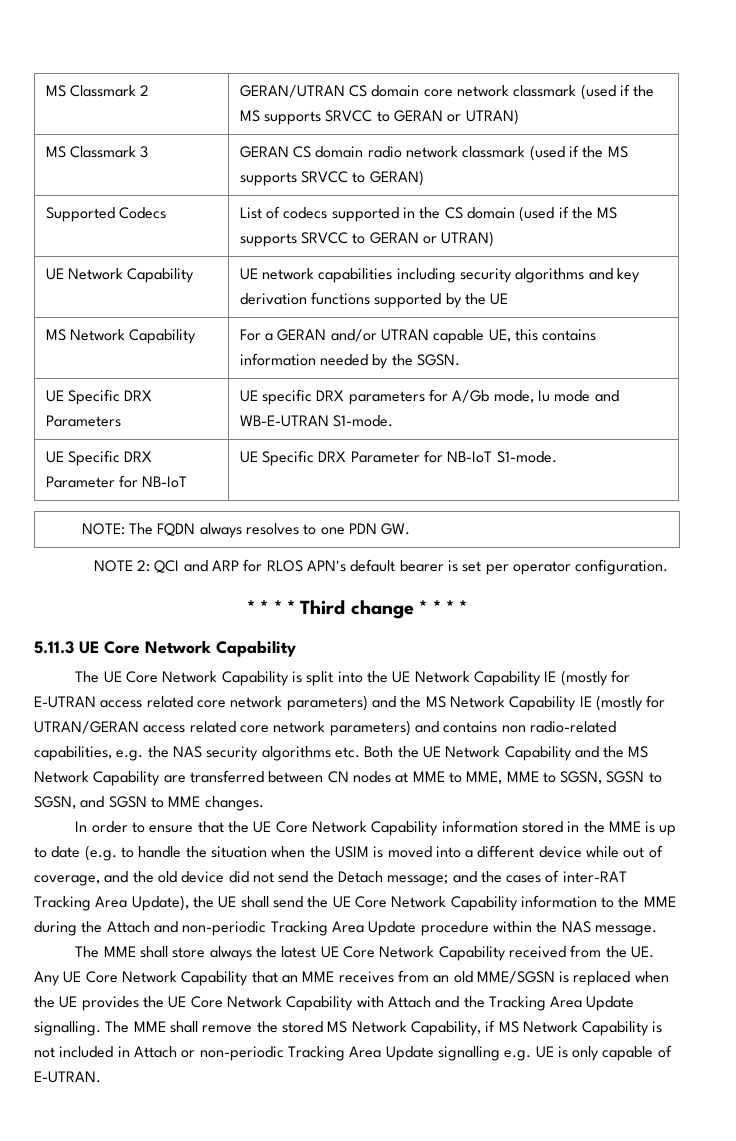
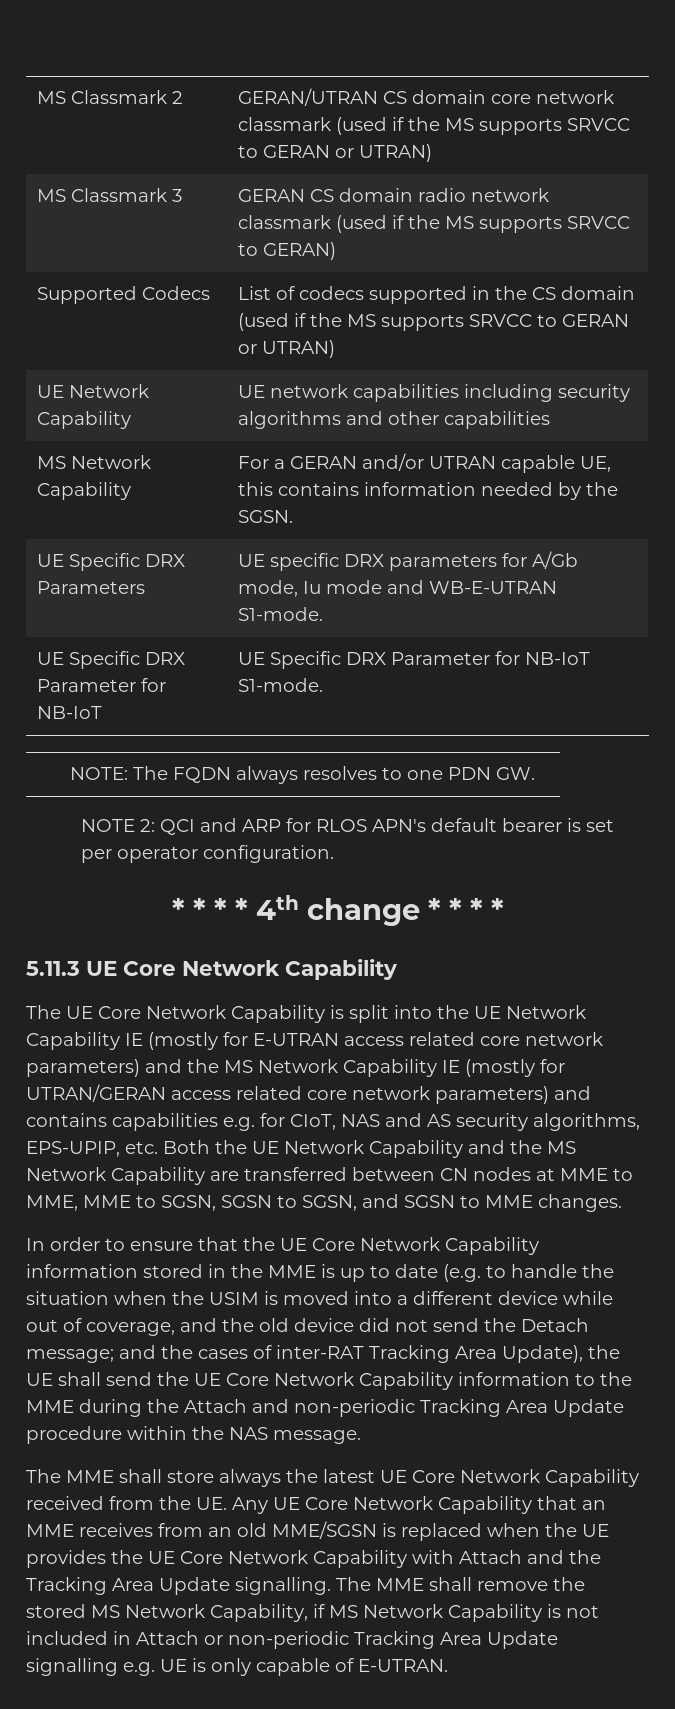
- UE Network Capability | UE network capabilities including security algorithms and key derivation functions supported by the UE
+ UE Network Capability | UE network capabilities including security algorithms and other capabilities
- * * * * Third change * * * *
+ * * * * 4th change * * * *
- The UE Core Network Capability is split into the UE Network Capability IE (mostly for E-UTRAN access related core network parameters) and the MS Network Capability IE (mostly for UTRAN/GERAN access related core network parameters) and contains non radio-related capabilities, e.g. the NAS security algorithms etc. Both the UE Network Capability and the MS Network Capability are transferred between CN nodes at MME to MME, MME to SGSN, SGSN to SGSN, and SGSN to MME changes.
+ The UE Core Network Capability is split into the UE Network Capability IE (mostly for E-UTRAN access related core network parameters) and the MS Network Capability IE (mostly for UTRAN/GERAN access related core network parameters) and contains capabilities e.g. for CIoT, NAS and AS security algorithms, EPS-UPIP, etc. Both the UE Network Capability and the MS Network Capability are transferred between CN nodes at MME to MME, MME to SGSN, SGSN to SGSN, and SGSN to MME changes.

